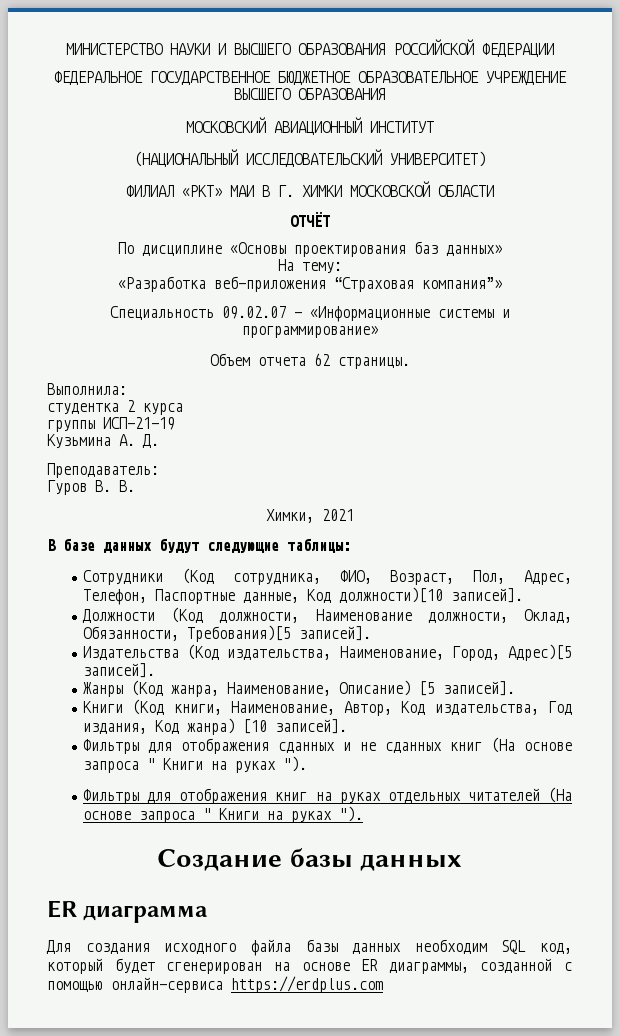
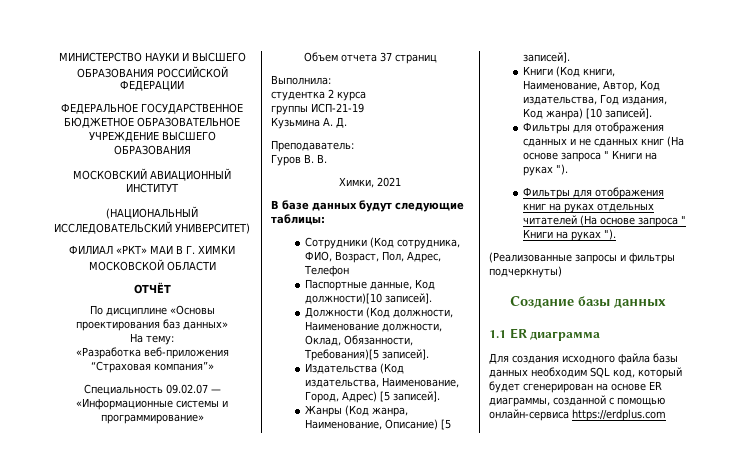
- Объем отчета 62 страницы.
+ Объем отчета 37 страниц
- Сотрудники (Код сотрудника, ФИО, Возраст, Пол, Адрес, Телефон, Паспортные данные, Код должности)[10 записей].
+ Сотрудники (Код сотрудника, ФИО, Возраст, Пол, Адрес, Телефон
+ Паспортные данные, Код должности)[10 записей].
- Издательства (Код издательства, Наименование, Город, Адрес)[5 записей].
+ Издательства (Код издательства, Наименование, Город, Адрес) [5 записей].
+ (Реализованные запросы и фильтры подчеркнуты)
- ER диаграмма
+ 1.1 ER диаграмма

